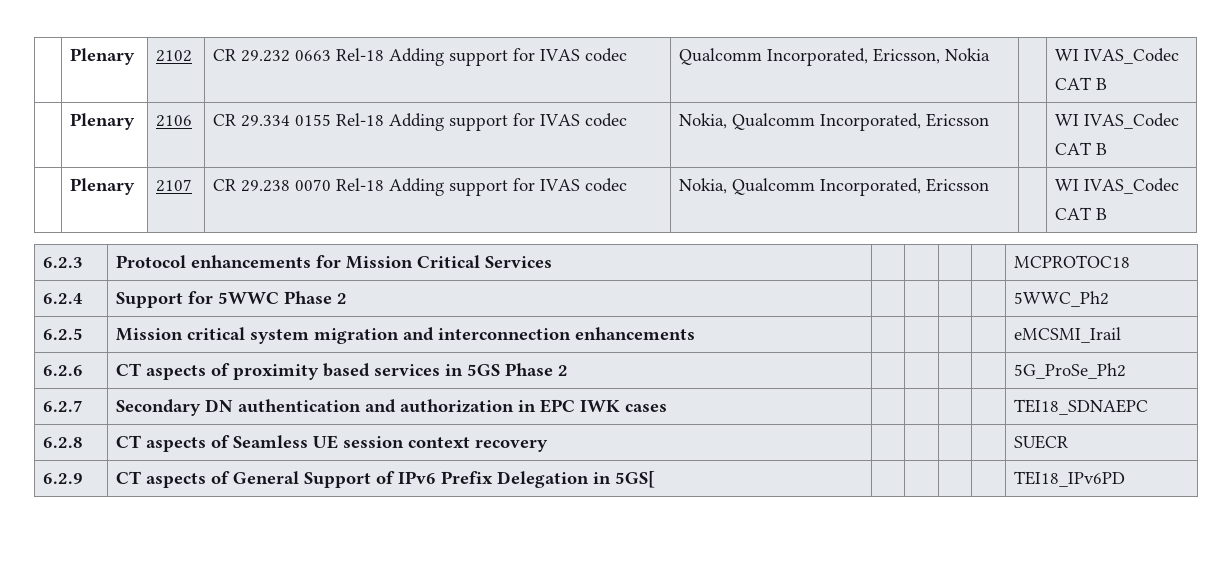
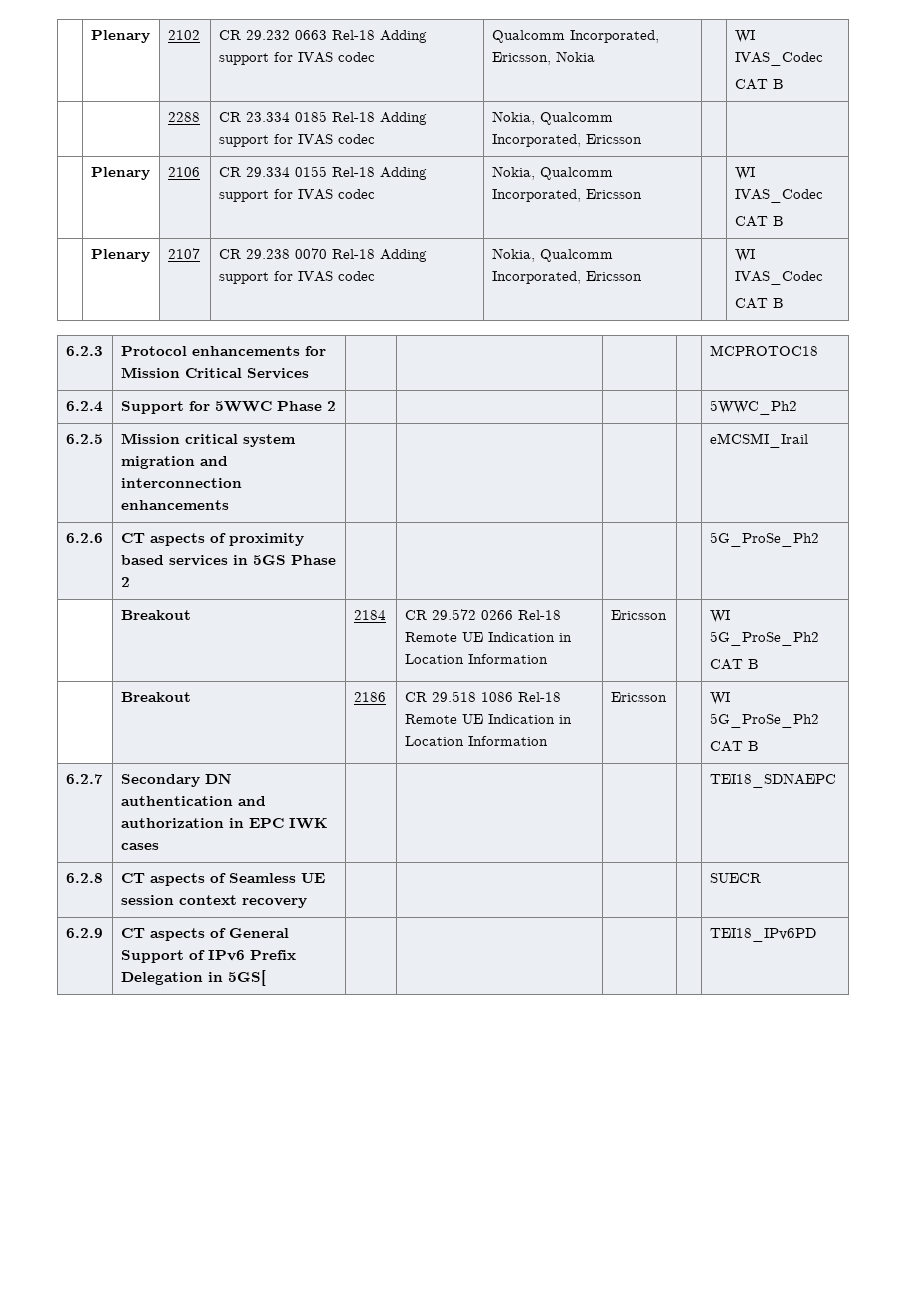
+ | | 2288 | CR 23.334 0185 Rel-18 Adding support for IVAS codec | Nokia, Qualcomm Incorporated, Ericsson | |
+ | Breakout | 2184 | CR 29.572 0266 Rel-18 Remote UE Indication in Location Information | Ericsson | | WI 5G_ProSe_Ph2
+ CAT B
+ | Breakout | 2186 | CR 29.518 1086 Rel-18 Remote UE Indication in Location Information | Ericsson | | WI 5G_ProSe_Ph2
+ CAT B

